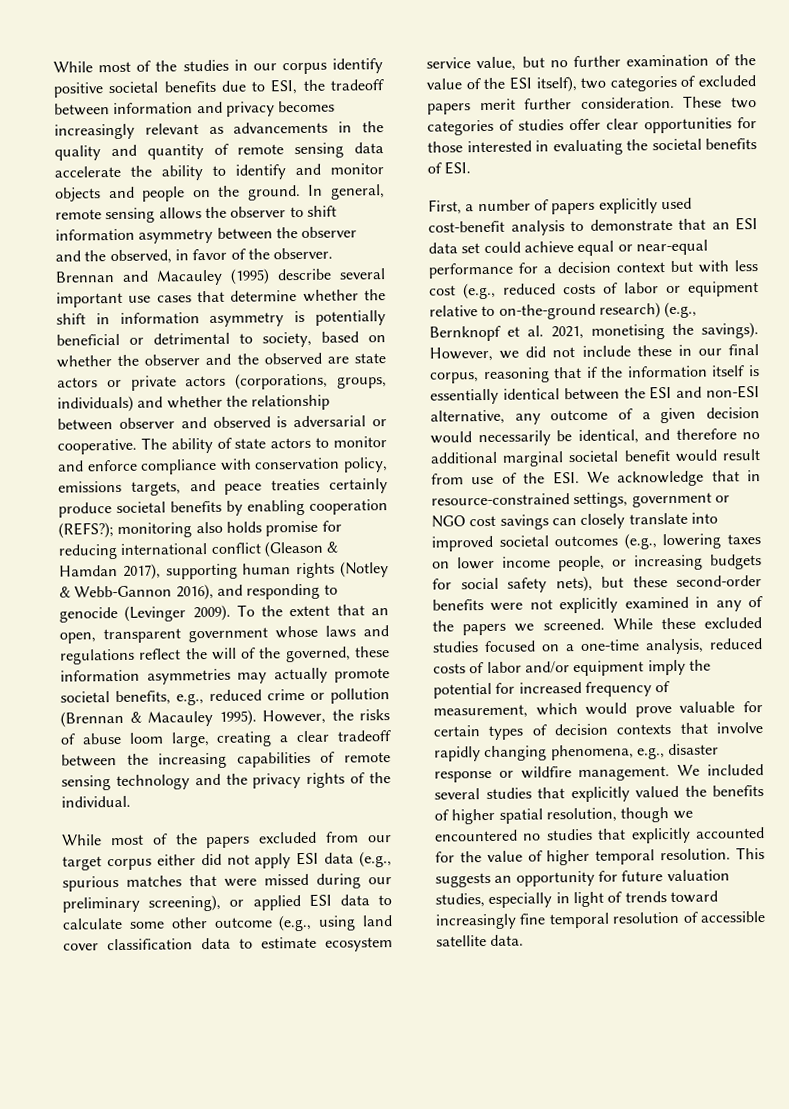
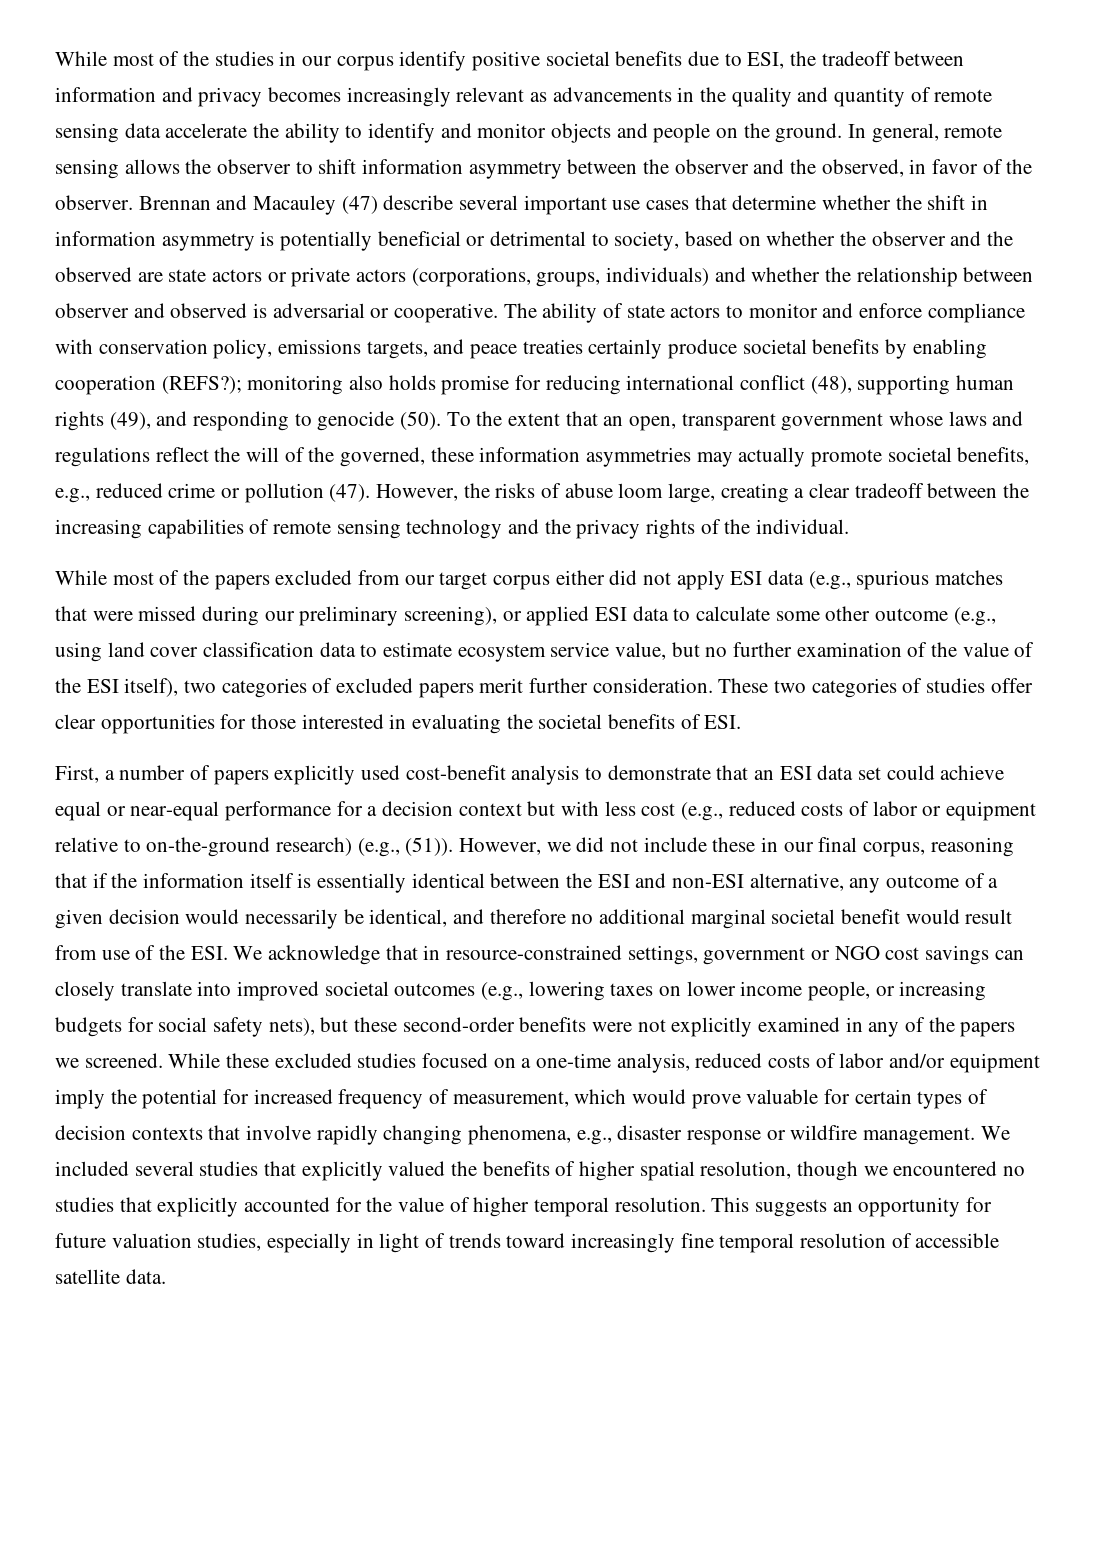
- Brennan and Macauley (1995) describe several important use cases that determine whether the shift in information asymmetry is potentially beneficial or detrimental to society, based on whether the observer and the observed are state actors or private actors (corporations, groups, individuals) and whether the relationship between observer and observed is adversarial or cooperative.
+ Brennan and Macauley (47) describe several important use cases that determine whether the shift in information asymmetry is potentially beneficial or detrimental to society, based on whether the observer and the observed are state actors or private actors (corporations, groups, individuals) and whether the relationship between observer and observed is adversarial or cooperative.
- The ability of state actors to monitor and enforce compliance with conservation policy, emissions targets, and peace treaties certainly produce societal benefits by enabling cooperation (REFS?); monitoring also holds promise for reducing international conflict (Gleason & Hamdan 2017), supporting human rights (Notley & Webb-Gannon 2016), and responding to genocide (Levinger 2009).
+ The ability of state actors to monitor and enforce compliance with conservation policy, emissions targets, and peace treaties certainly produce societal benefits by enabling cooperation (REFS?); monitoring also holds promise for reducing international conflict (48), supporting human rights (49), and responding to genocide (50).
- To the extent that an open, transparent government whose laws and regulations reflect the will of the governed, these information asymmetries may actually promote societal benefits, e.g., reduced crime or pollution (Brennan & Macauley 1995).
+ To the extent that an open, transparent government whose laws and regulations reflect the will of the governed, these information asymmetries may actually promote societal benefits, e.g., reduced crime or pollution (47).
- First, a number of papers explicitly used cost-benefit analysis to demonstrate that an ESI data set could achieve equal or near-equal performance for a decision context but with less cost (e.g., reduced costs of labor or equipment relative to on-the-ground research) (e.g., Bernknopf et al. 2021, monetising the savings).
+ First, a number of papers explicitly used cost-benefit analysis to demonstrate that an ESI data set could achieve equal or near-equal performance for a decision context but with less cost (e.g., reduced costs of labor or equipment relative to on-the-ground research) (e.g., (51)).

